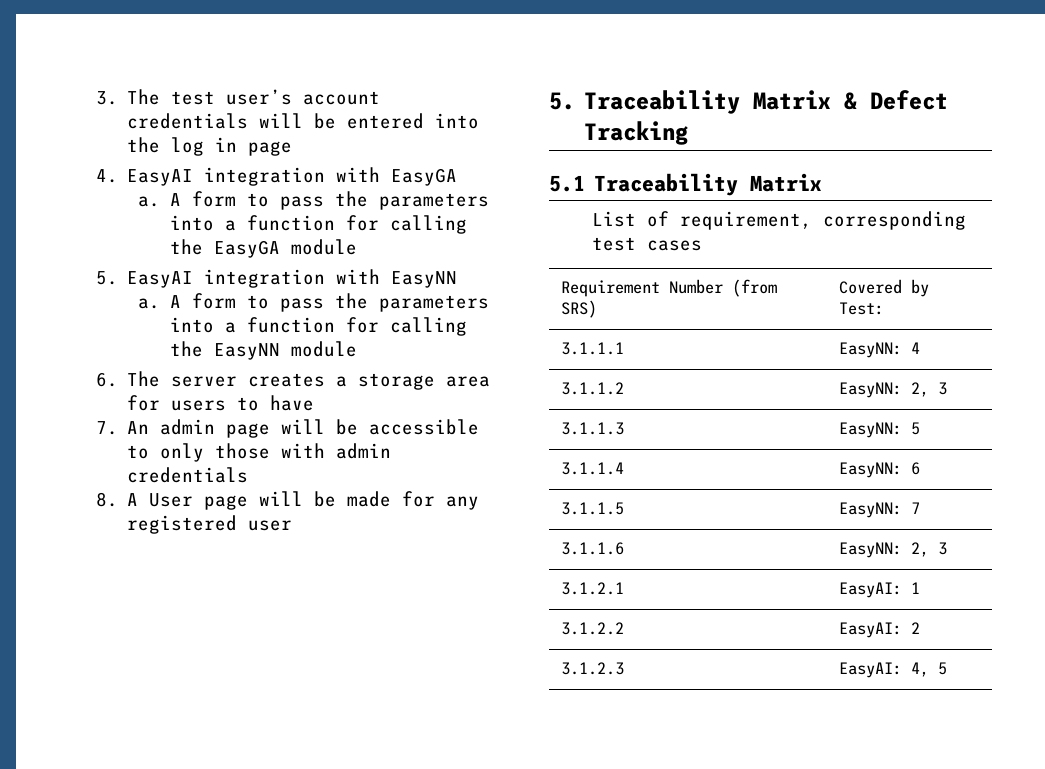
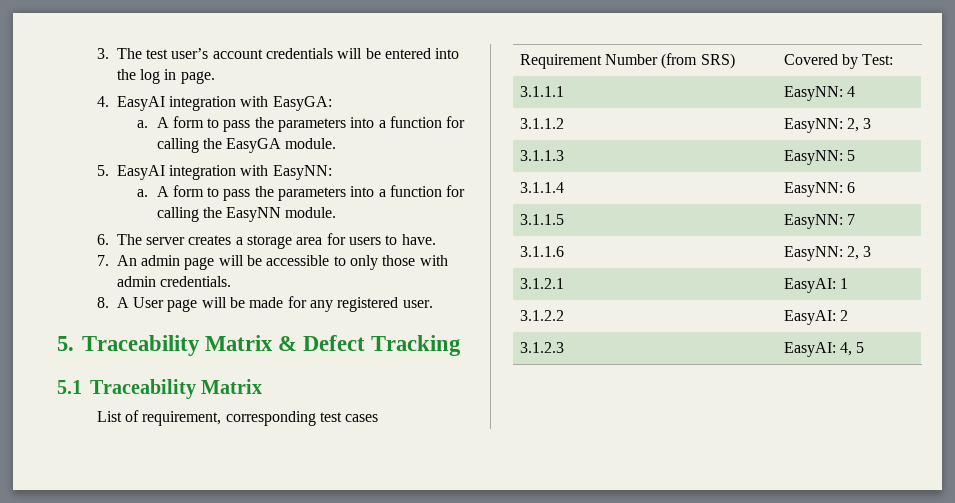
- 3. The test user’s account credentials will be entered into the log in page
+ 3. The test user’s account credentials will be entered into the log in page.
- 4. EasyAI integration with EasyGA
+ 4. EasyAI integration with EasyGA:
- A form to pass the parameters into a function for calling the EasyGA module
+ A form to pass the parameters into a function for calling the EasyGA module.
- 5. EasyAI integration with EasyNN
+ 5. EasyAI integration with EasyNN:
- A form to pass the parameters into a function for calling the EasyNN module
+ A form to pass the parameters into a function for calling the EasyNN module.
- 6. The server creates a storage area for users to have
+ 6. The server creates a storage area for users to have.
- 7. An admin page will be accessible to only those with admin credentials
+ 7. An admin page will be accessible to only those with admin credentials.
- 8. A User page will be made for any registered user
+ 8. A User page will be made for any registered user.

